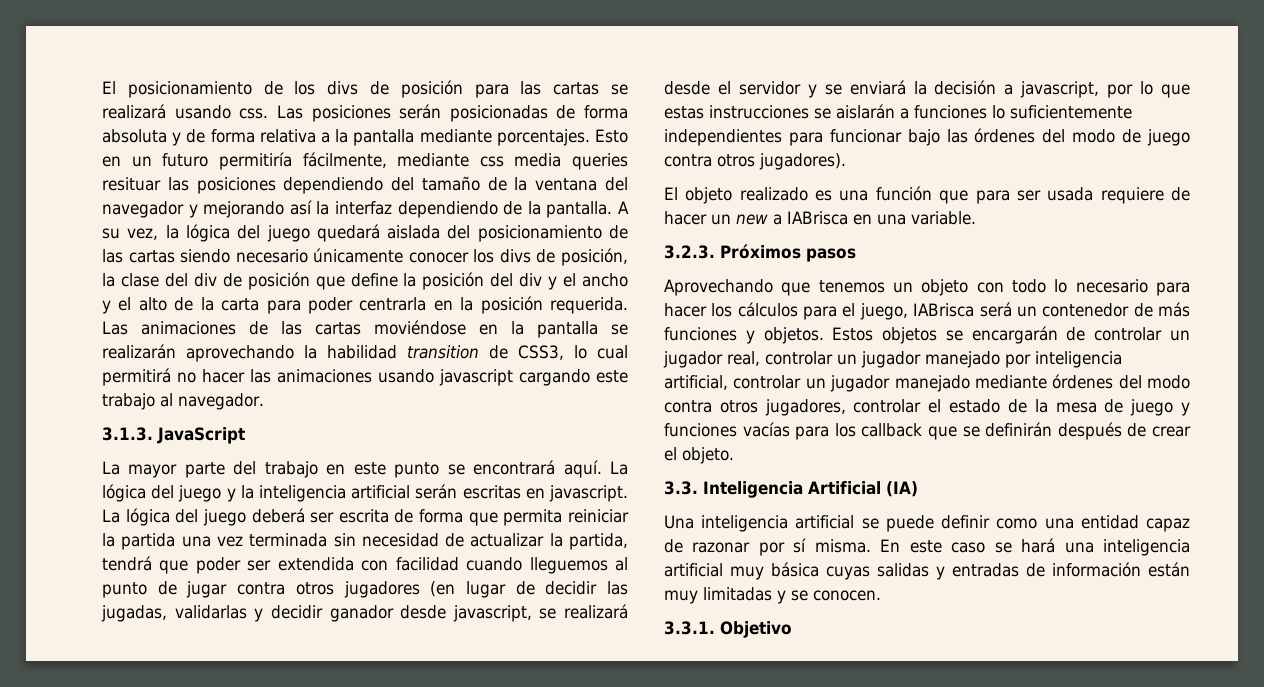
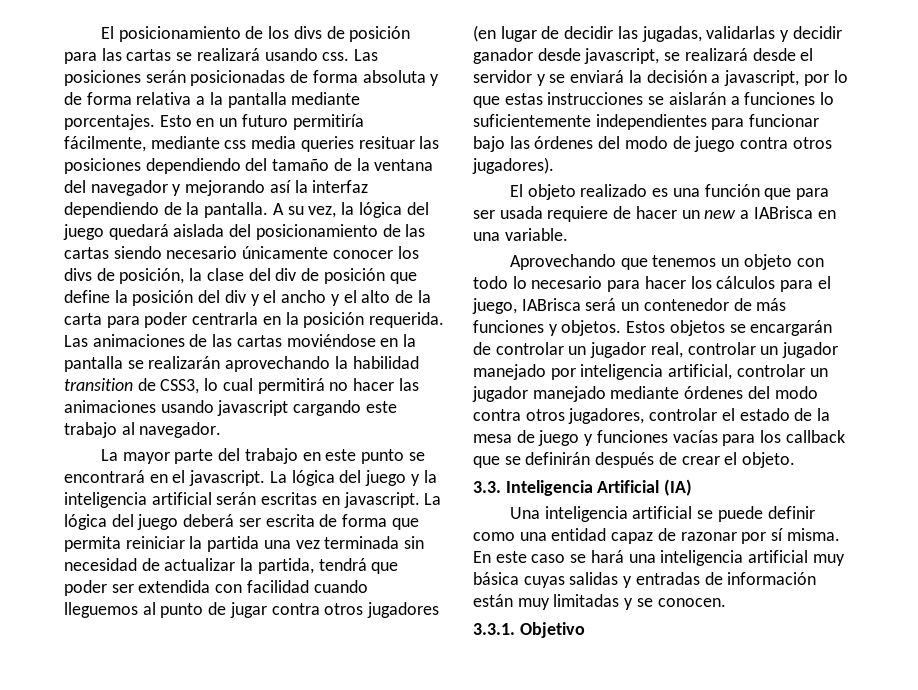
- 3.1.3. JavaScript
- La mayor parte del trabajo en este punto se encontrará aquí.
+ La mayor parte del trabajo en este punto se encontrará en el javascript.
- 3.2.3. Próximos pasos

